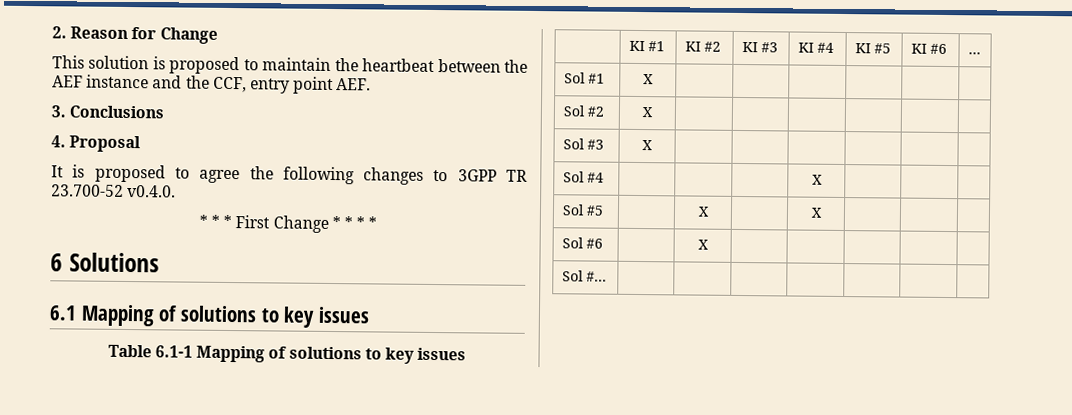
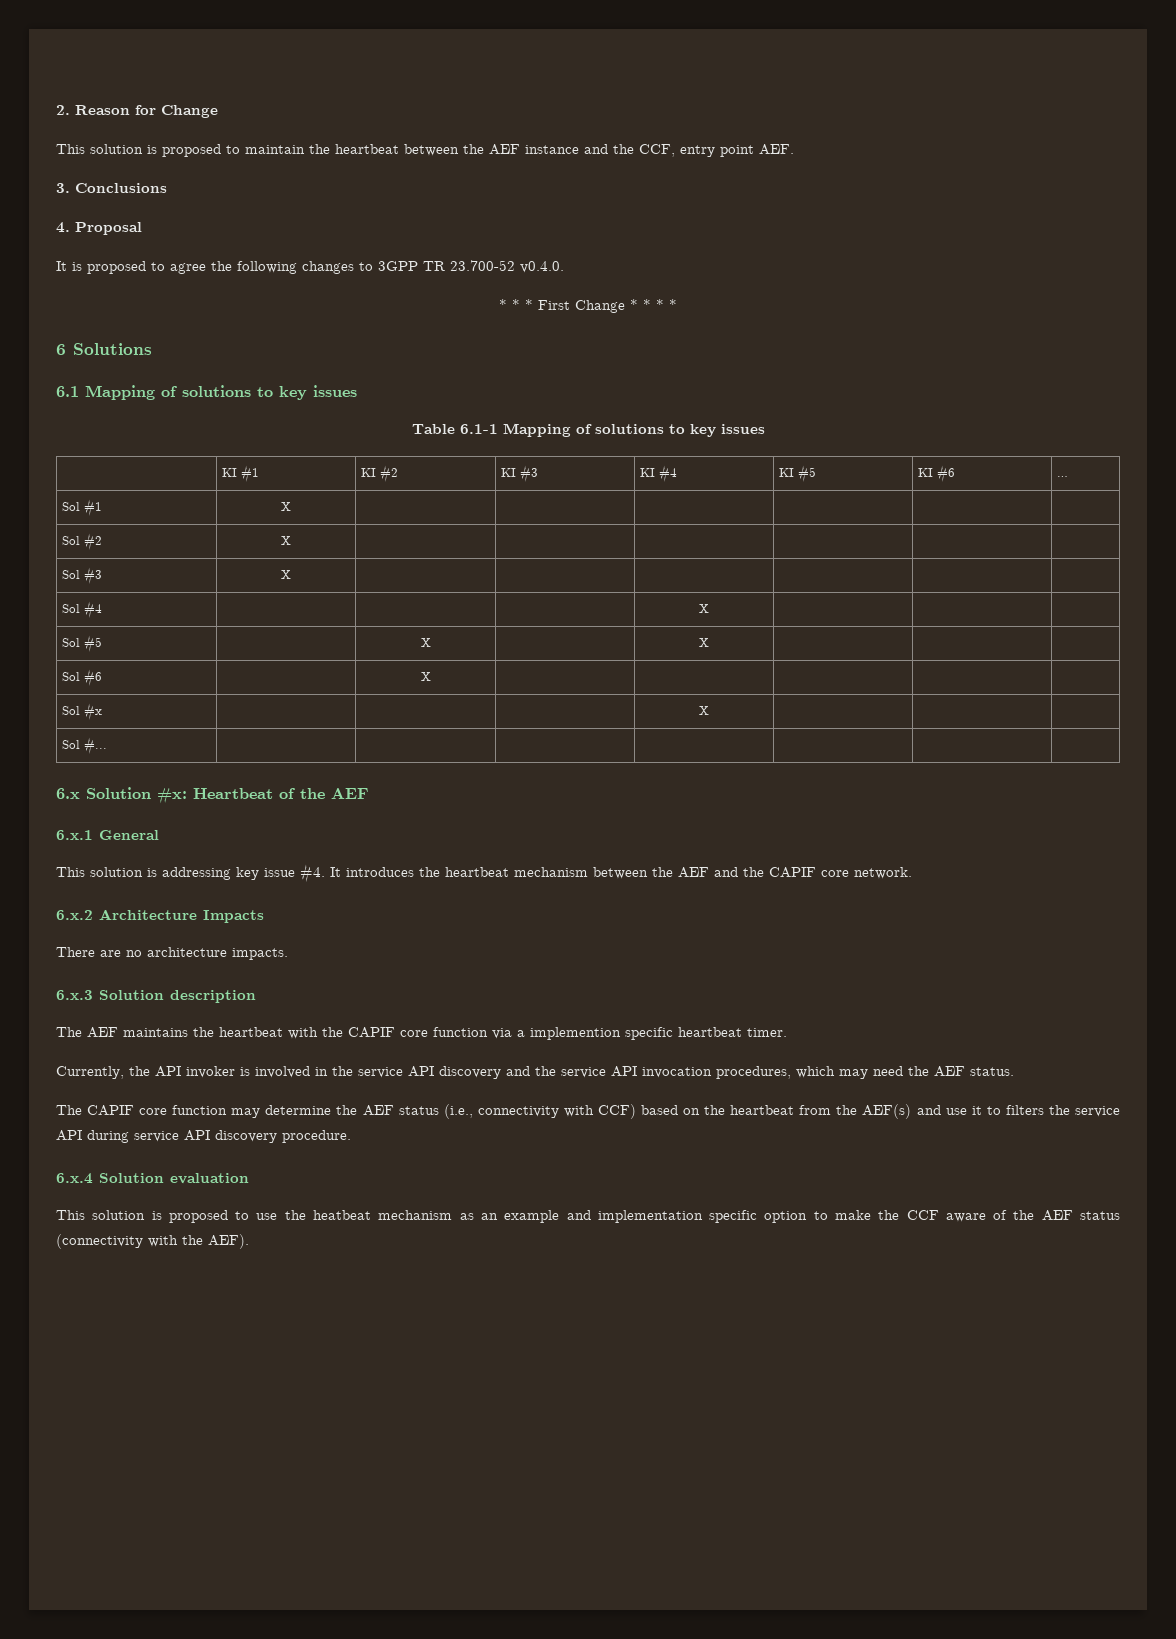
+ Sol #x | | | | X | | |
+ 6.x Solution #x: Heartbeat of the AEF
+ 6.x.1 General
+ This solution is addressing key issue #4. It introduces the heartbeat mechanism between the AEF and the CAPIF core network.
+ 6.x.2 Architecture Impacts
+ There are no architecture impacts.
+ 6.x.3 Solution description
+ The AEF maintains the heartbeat with the CAPIF core function via a implemention specific heartbeat timer.
+ Currently, the API invoker is involved in the service API discovery and the service API invocation procedures, which may need the AEF status.
+ The CAPIF core function may determine the AEF status (i.e., connectivity with CCF) based on the heartbeat from the AEF(s) and use it to filters the service API during service API discovery procedure.
+ 6.x.4 Solution evaluation
+ This solution is proposed to use the heatbeat mechanism as an example and implementation specific option to make the CCF aware of the AEF status (connectivity with the AEF).

